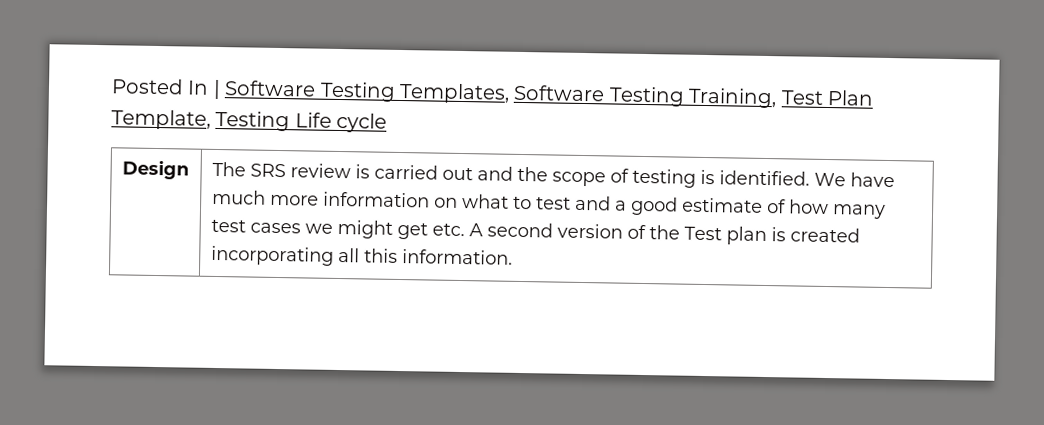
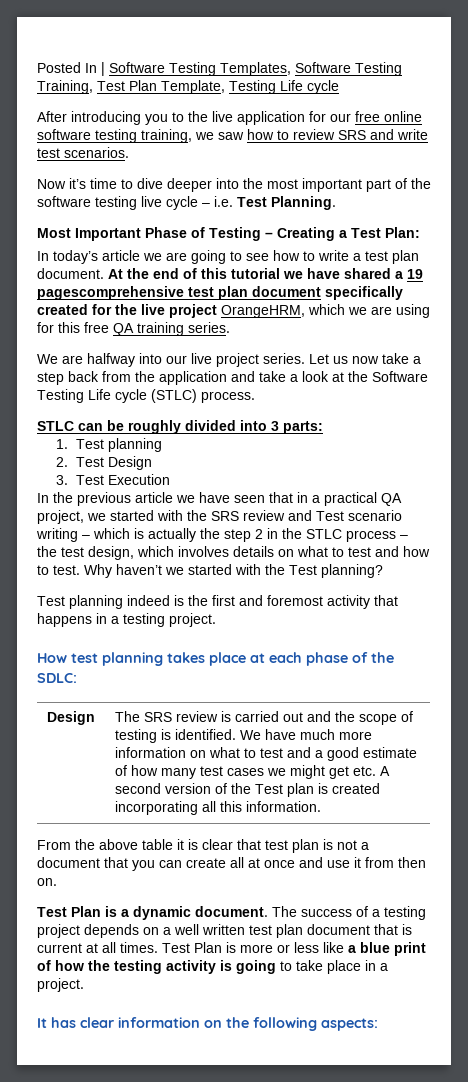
+ After introducing you to the live application for our free online software testing training, we saw how to review SRS and write test scenarios.
+ Now it’s time to dive deeper into the most important part of the software testing live cycle – i.e. Test Planning.
+ Most Important Phase of Testing – Creating a Test Plan:
+ In today’s article we are going to see how to write a test plan document. At the end of this tutorial we have shared a 19 pagescomprehensive test plan document specifically created for the live project OrangeHRM, which we are using for this free QA training series.
+ We are halfway into our live project series. Let us now take a step back from the application and take a look at the Software Testing Life cycle (STLC) process.
+ STLC can be roughly divided into 3 parts:
+ 1. Test planning
+ 2. Test Design
+ 3. Test Execution
+ In the previous article we have seen that in a practical QA project, we started with the SRS review and Test scenario writing – which is actually the step 2 in the STLC process – the test design, which involves details on what to test and how to test. Why haven’t we started with the Test planning?
+ Test planning indeed is the first and foremost activity that happens in a testing project.
+ How test planning takes place at each phase of the SDLC:
+ From the above table it is clear that test plan is not a document that you can create all at once and use it from then on.
+ Test Plan is a dynamic document. The success of a testing project depends on a well written test plan document that is current at all times. Test Plan is more or less like a blue print of how the testing activity is going to take place in a project.
+ It has clear information on the following aspects:

